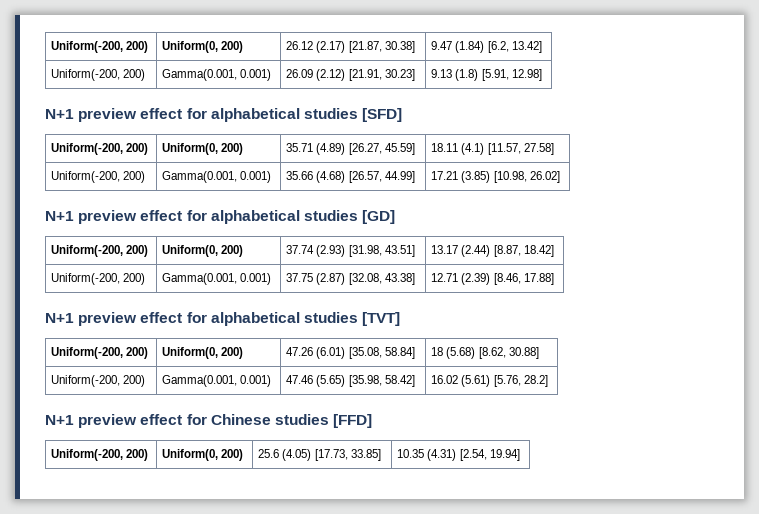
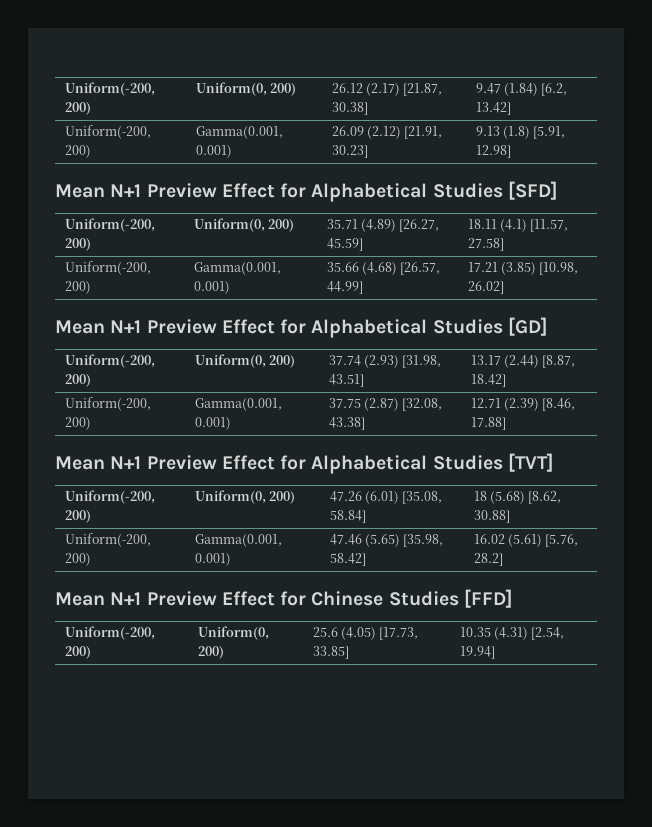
- N+1 preview effect for alphabetical studies [SFD]
+ Mean N+1 Preview Effect for Alphabetical Studies [SFD]
- N+1 preview effect for alphabetical studies [GD]
+ Mean N+1 Preview Effect for Alphabetical Studies [GD]
- N+1 preview effect for alphabetical studies [TVT]
+ Mean N+1 Preview Effect for Alphabetical Studies [TVT]
- N+1 preview effect for Chinese studies [FFD]
+ Mean N+1 Preview Effect for Chinese Studies [FFD]

